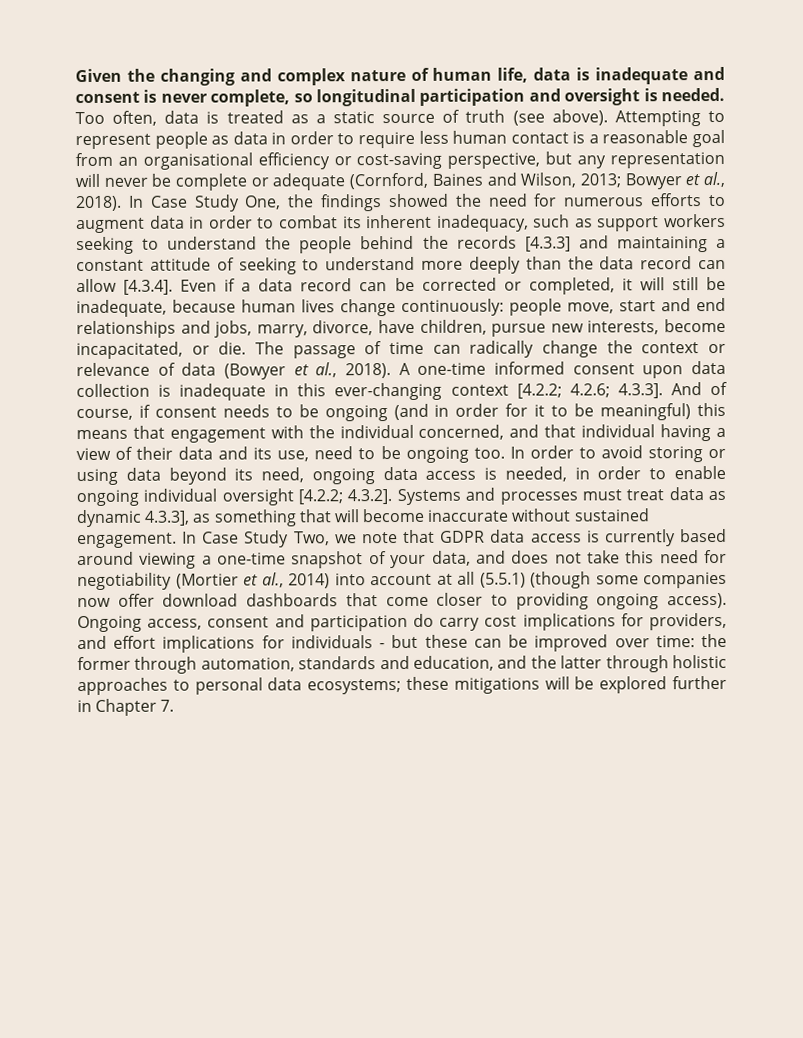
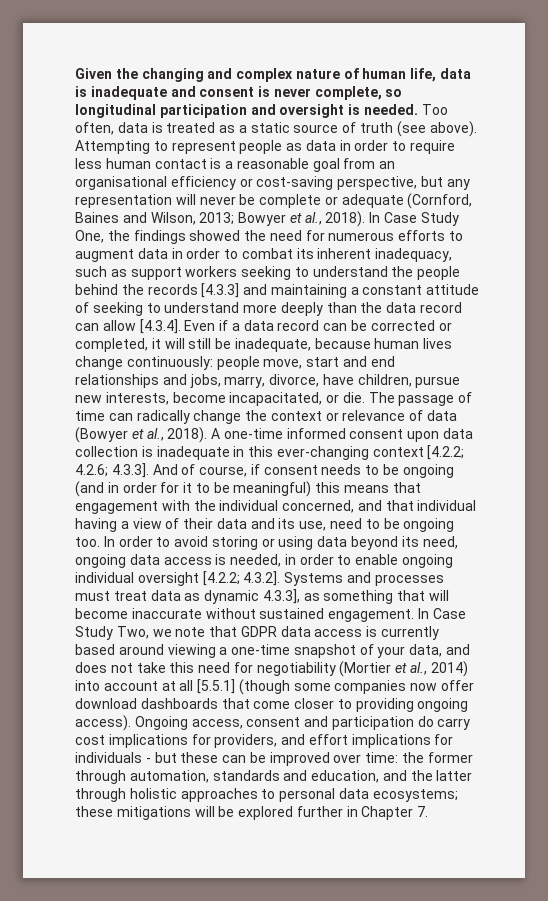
- In Case Study Two, we note that GDPR data access is currently based around viewing a one-time snapshot of your data, and does not take this need for negotiability (Mortier et al., 2014) into account at all (5.5.1) (though some companies now offer download dashboards that come closer to providing ongoing access).
+ In Case Study Two, we note that GDPR data access is currently based around viewing a one-time snapshot of your data, and does not take this need for negotiability (Mortier et al., 2014) into account at all [5.5.1] (though some companies now offer download dashboards that come closer to providing ongoing access).

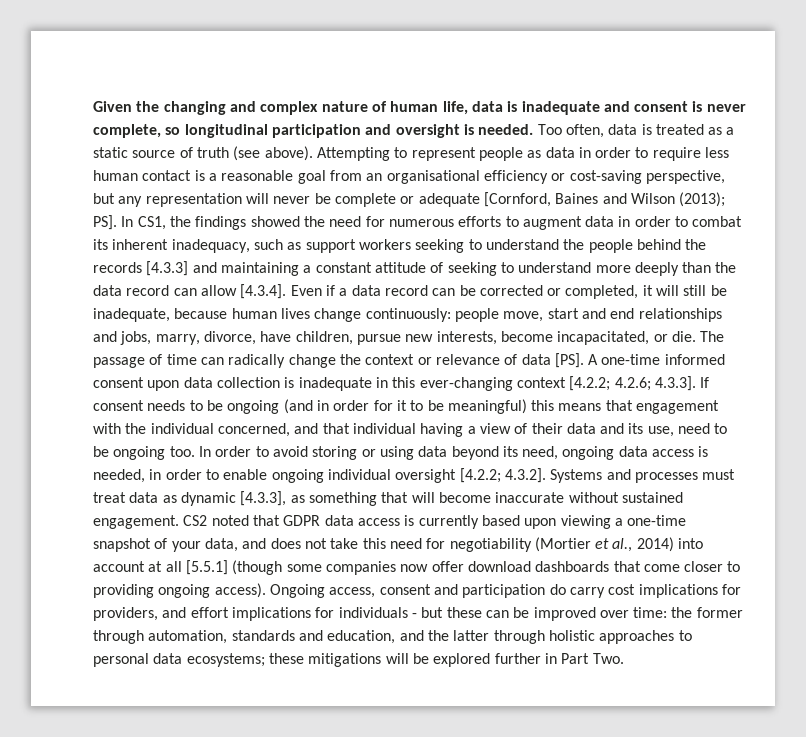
- Attempting to represent people as data in order to require less human contact is a reasonable goal from an organisational efficiency or cost-saving perspective, but any representation will never be complete or adequate (Cornford, Baines and Wilson, 2013; Bowyer et al., 2018). In Case Study One, the findings showed the need for numerous efforts to augment data in order to combat its inherent inadequacy, such as support workers seeking to understand the people behind the records [4.3.3] and maintaining a constant attitude of seeking to understand more deeply than the data record can allow [4.3.4]. Even if a data record can be corrected or completed, it will still be inadequate, because human lives change continuously:
+ Attempting to represent people as data in order to require less human contact is a reasonable goal from an organisational efficiency or cost-saving perspective, but any representation will never be complete or adequate [Cornford, Baines and Wilson (2013); PS]. In CS1, the findings showed the need for numerous efforts to augment data in order to combat its inherent inadequacy, such as support workers seeking to understand the people behind the records [4.3.3] and maintaining a constant attitude of seeking to understand more deeply than the data record can allow [4.3.4]. Even if a data record can be corrected or completed, it will still be inadequate, because human lives change continuously:
- The passage of time can radically change the context or relevance of data (Bowyer et al., 2018). A one-time informed consent upon data collection is inadequate in this ever-changing context [4.2.2;
+ The passage of time can radically change the context or relevance of data [PS]. A one-time informed consent upon data collection is inadequate in this ever-changing context [4.2.2;
- 4.3.3]. And of course, if consent needs to be ongoing (and in order for it to be meaningful) this means that engagement with the individual concerned, and that individual having a view of their data and its use, need to be ongoing too.
+ 4.3.3]. If consent needs to be ongoing (and in order for it to be meaningful) this means that engagement with the individual concerned, and that individual having a view of their data and its use, need to be ongoing too.
- In order to avoid storing or using data beyond its need, ongoing data access is needed, in order to enable ongoing individual oversight [4.2.2; 4.3.2]. Systems and processes must treat data as dynamic 4.3.3], as something that will become inaccurate without sustained engagement.
+ In order to avoid storing or using data beyond its need, ongoing data access is needed, in order to enable ongoing individual oversight [4.2.2; 4.3.2]. Systems and processes must treat data as dynamic [4.3.3], as something that will become inaccurate without sustained engagement.
- In Case Study Two, we note that GDPR data access is currently based around viewing a one-time snapshot of your data, and does not take this need for negotiability (Mortier et al., 2014) into account at all [5.5.1] (though some companies now offer download dashboards that come closer to providing ongoing access).
+ CS2 noted that GDPR data access is currently based upon viewing a one-time snapshot of your data, and does not take this need for negotiability (Mortier et al., 2014) into account at all [5.5.1] (though some companies now offer download dashboards that come closer to providing ongoing access).
- Ongoing access, consent and participation do carry cost implications for providers, and effort implications for individuals - but these can be improved over time: the former through automation, standards and education, and the latter through holistic approaches to personal data ecosystems; these mitigations will be explored further in Chapter 7.
+ Ongoing access, consent and participation do carry cost implications for providers, and effort implications for individuals - but these can be improved over time: the former through automation, standards and education, and the latter through holistic approaches to personal data ecosystems; these mitigations will be explored further in Part Two.

